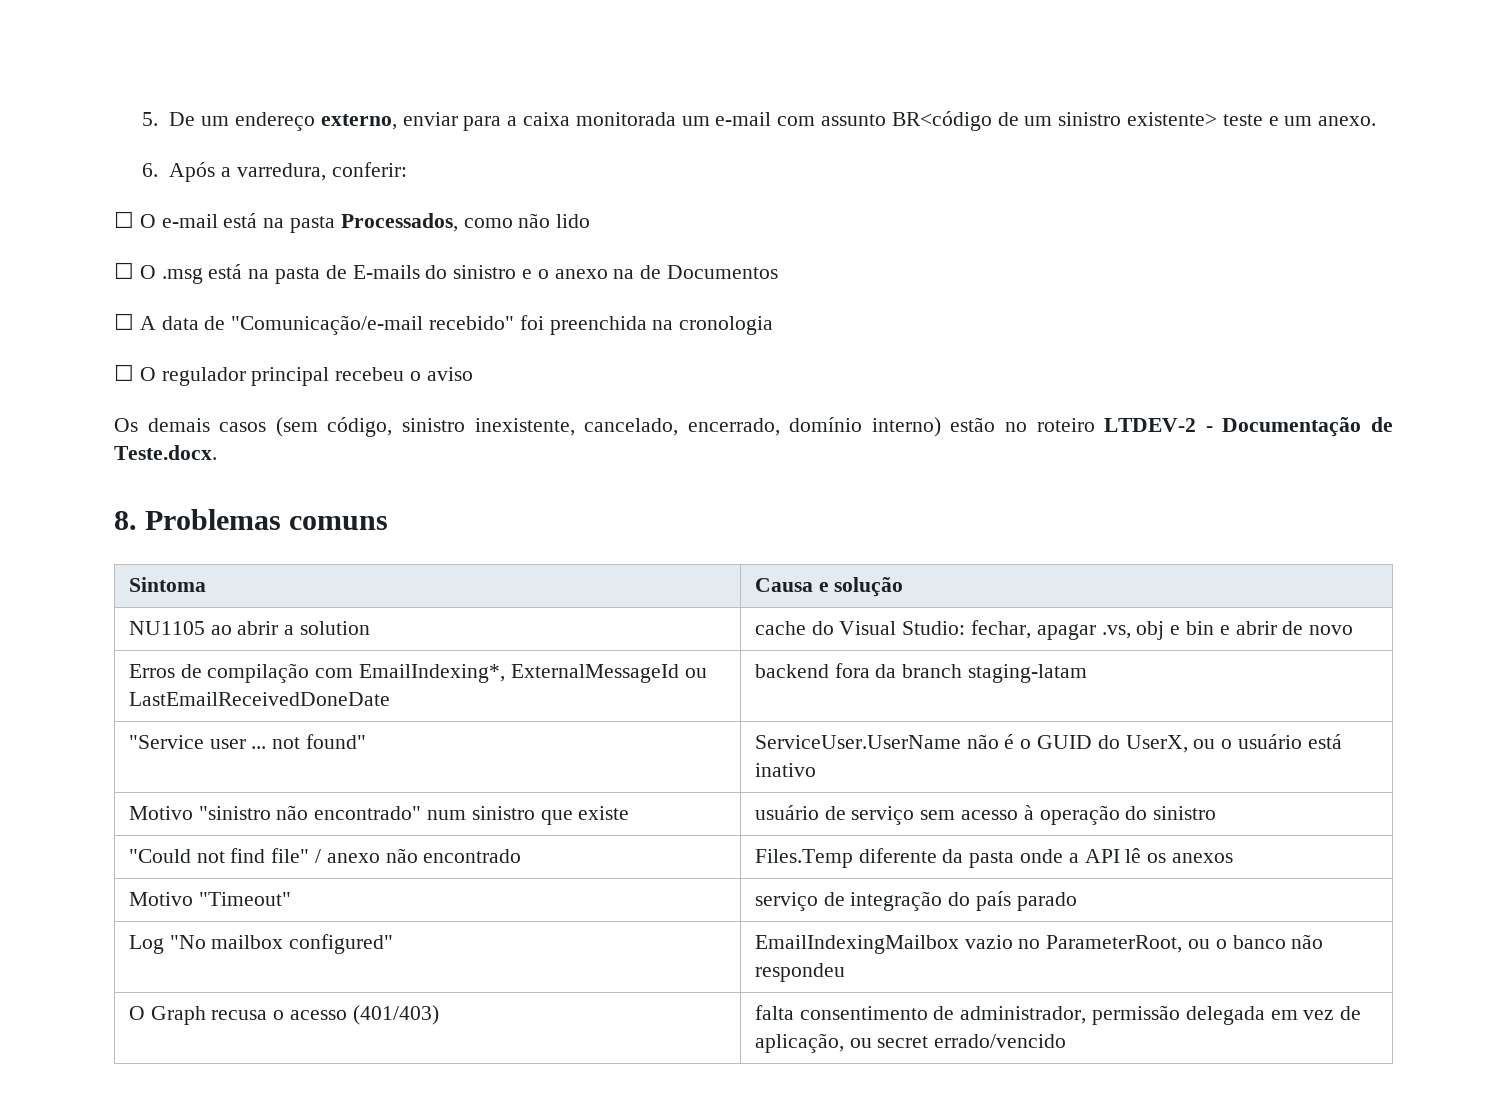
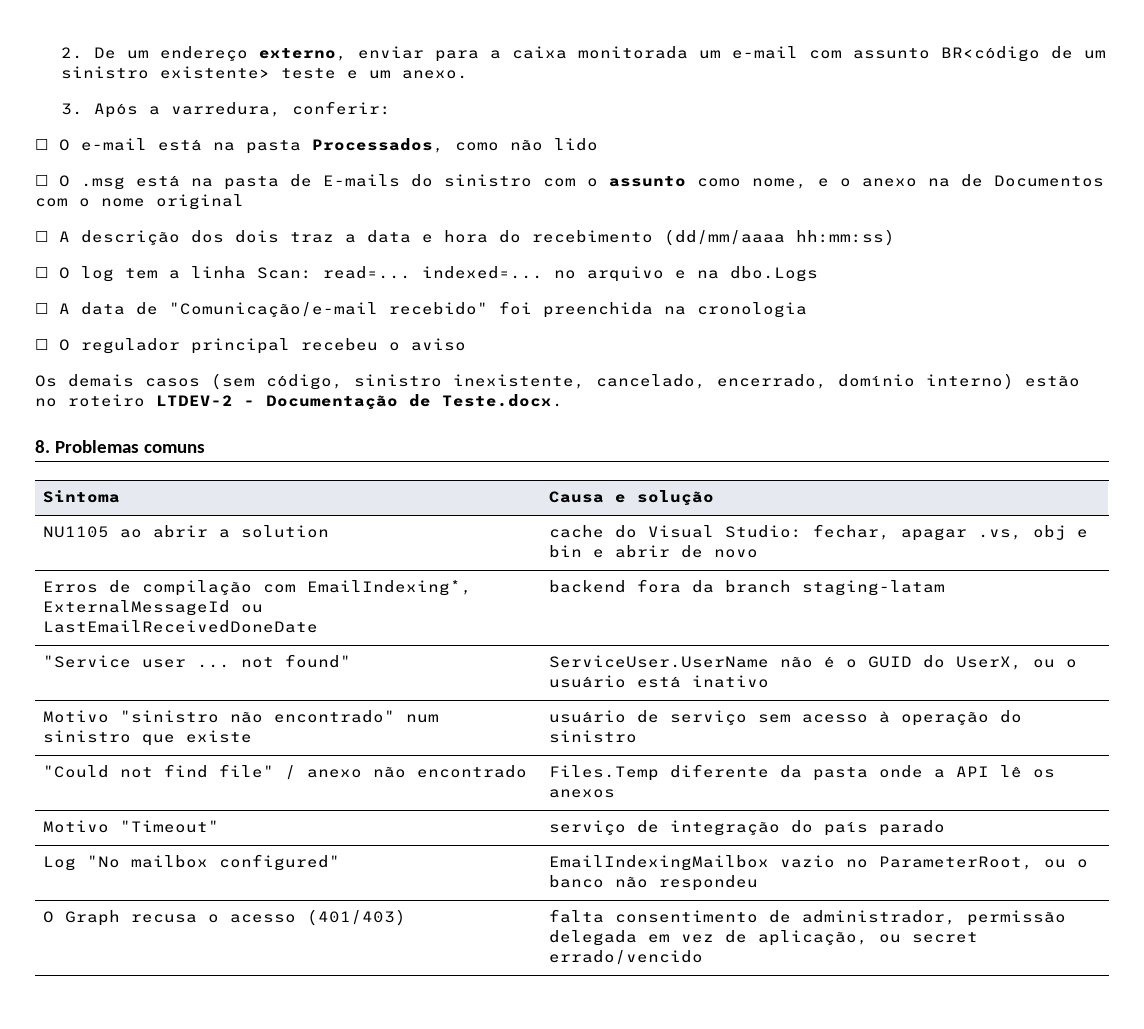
- 5. De um endereço externo, enviar para a caixa monitorada um e-mail com assunto BR<código de um sinistro existente> teste e um anexo.
+ 2. De um endereço externo, enviar para a caixa monitorada um e-mail com assunto BR<código de um sinistro existente> teste e um anexo.
- 6. Após a varredura, conferir:
+ 3. Após a varredura, conferir:
- ☐ O .msg está na pasta de E-mails do sinistro e o anexo na de Documentos
+ ☐ O .msg está na pasta de E-mails do sinistro com o assunto como nome, e o anexo na de Documentos com o nome original
+ ☐ A descrição dos dois traz a data e hora do recebimento (dd/mm/aaaa hh:mm:ss)
+ ☐ O log tem a linha Scan: read=... indexed=... no arquivo e na dbo.Logs

